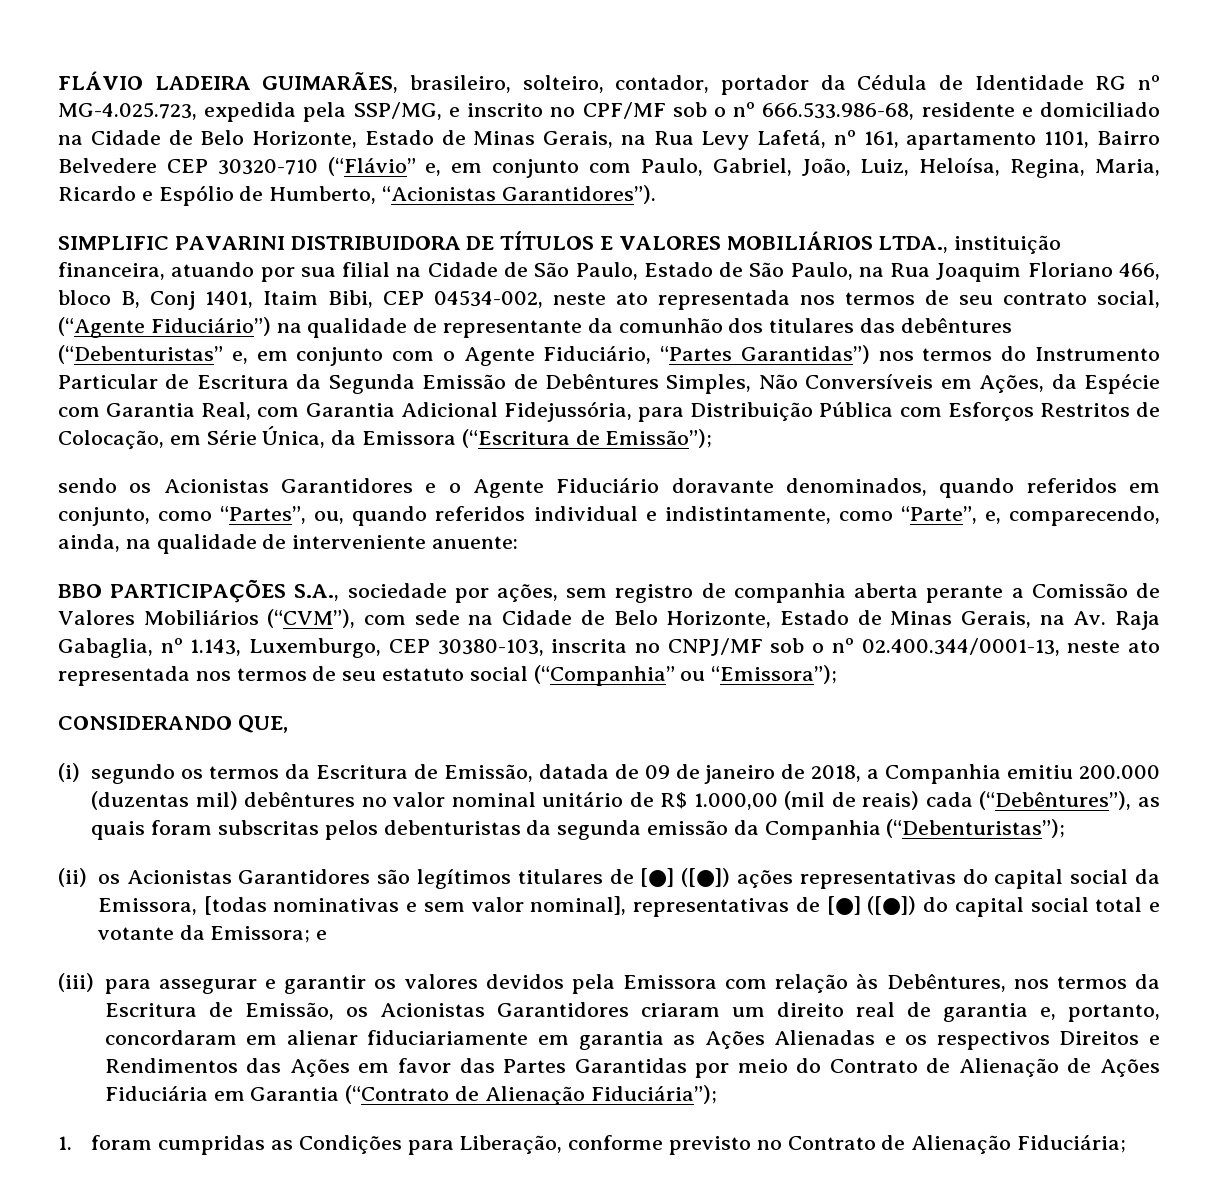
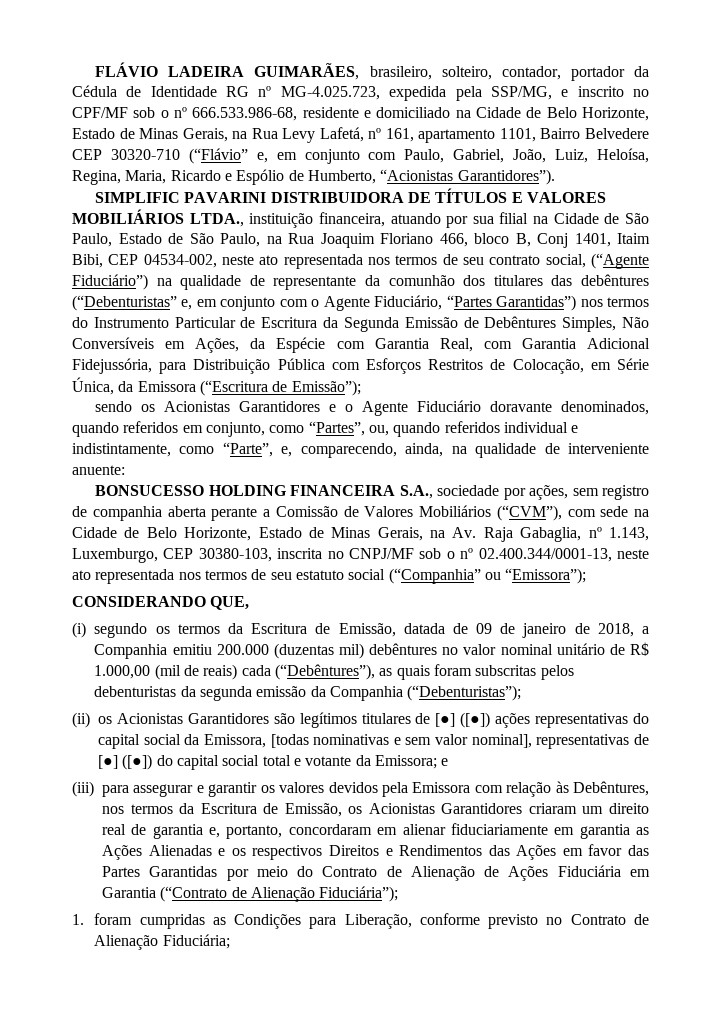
- BBO PARTICIPAÇÕES S.A., sociedade por ações, sem registro de companhia aberta perante a Comissão de Valores Mobiliários (“CVM”), com sede na Cidade de Belo Horizonte, Estado de Minas Gerais, na Av. Raja Gabaglia, nº 1.143, Luxemburgo, CEP 30380-103, inscrita no CNPJ/MF sob o nº 02.400.344/0001-13, neste ato representada nos termos de seu estatuto social (“Companhia” ou “Emissora”);
+ BONSUCESSO HOLDING FINANCEIRA S.A., sociedade por ações, sem registro de companhia aberta perante a Comissão de Valores Mobiliários (“CVM”), com sede na Cidade de Belo Horizonte, Estado de Minas Gerais, na Av. Raja Gabaglia, nº 1.143, Luxemburgo, CEP 30380-103, inscrita no CNPJ/MF sob o nº 02.400.344/0001-13, neste ato representada nos termos de seu estatuto social (“Companhia” ou “Emissora”);

